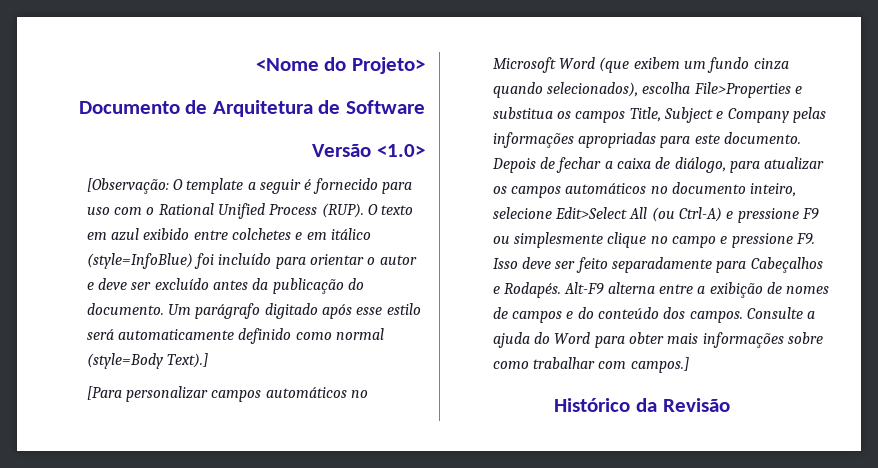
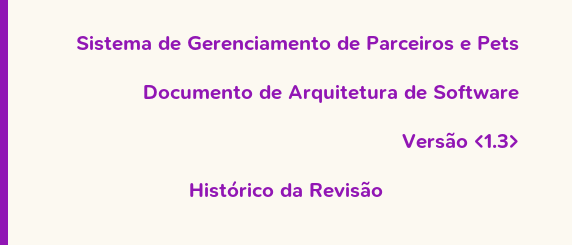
- <Nome do Projeto>
+ Sistema de Gerenciamento de Parceiros e Pets
- Versão <1.0>
- [Observação: O template a seguir é fornecido para uso com o Rational Unified Process (RUP). O texto em azul exibido entre colchetes e em itálico (style=InfoBlue) foi incluído para orientar o autor e deve ser excluído antes da publicação do documento. Um parágrafo digitado após esse estilo será automaticamente definido como normal (style=Body Text).]
- [Para personalizar campos automáticos no Microsoft Word (que exibem um fundo cinza quando selecionados), escolha File>Properties e substitua os campos Title, Subject e Company pelas informações apropriadas para este documento. Depois de fechar a caixa de diálogo, para atualizar os campos automáticos no documento inteiro, selecione Edit>Select All (ou Ctrl-A) e pressione F9 ou simplesmente clique no campo e pressione F9. Isso deve ser feito separadamente para Cabeçalhos e Rodapés. Alt-F9 alterna entre a exibição de nomes de campos e do conteúdo dos campos. Consulte a ajuda do Word para obter mais informações sobre como trabalhar com campos.]
+ Versão <1.3>

